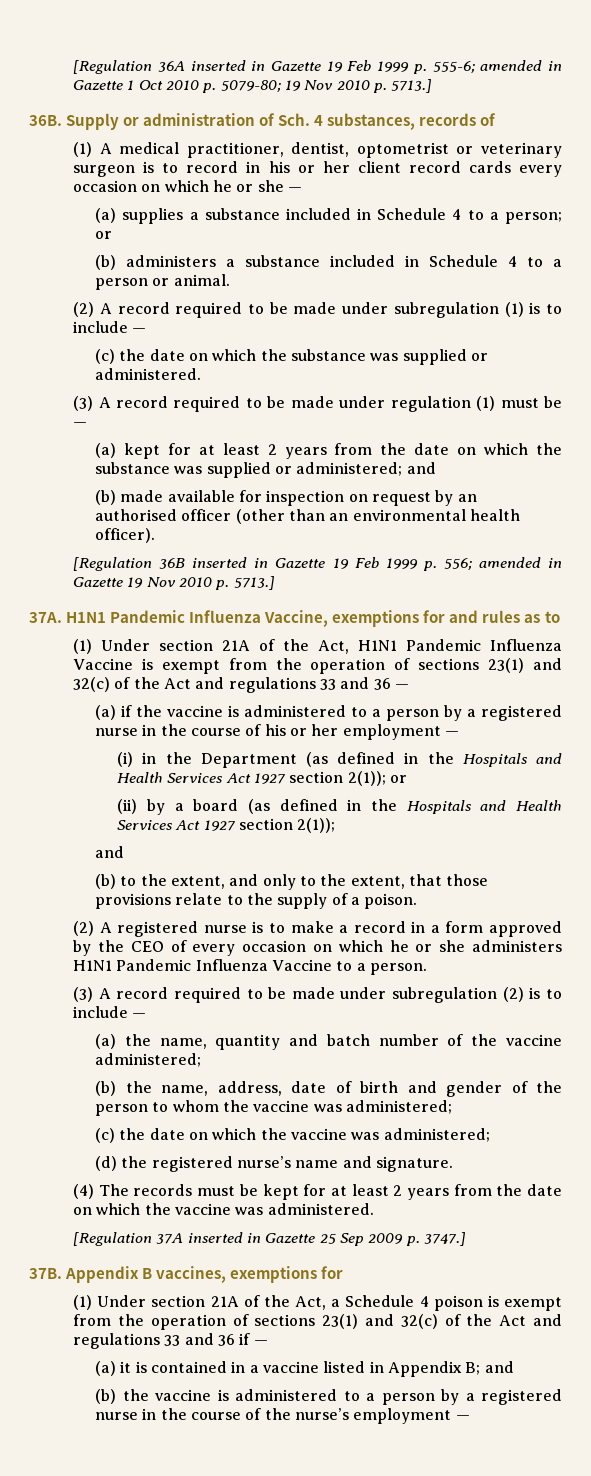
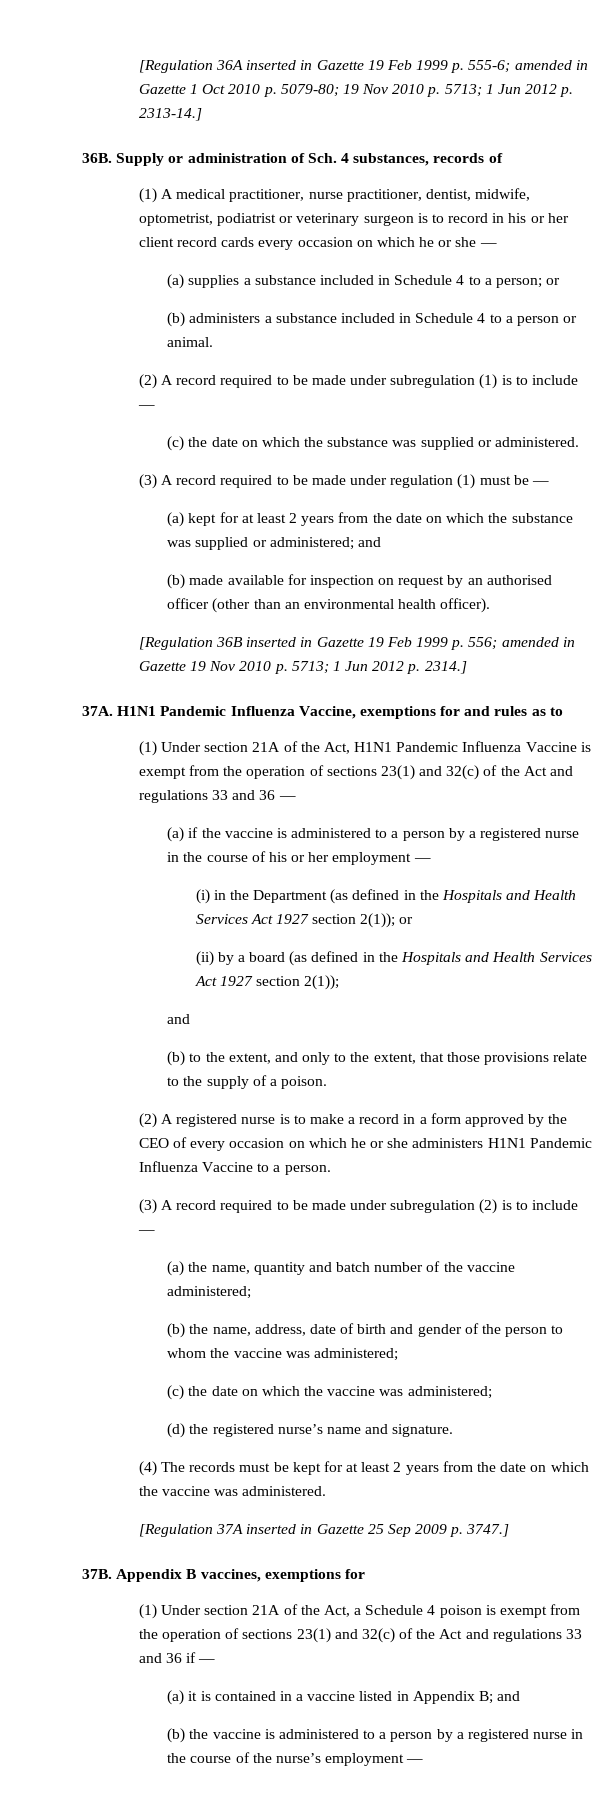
- [Regulation 36A inserted in Gazette 19 Feb 1999 p. 555-6; amended in Gazette 1 Oct 2010 p. 5079-80; 19 Nov 2010 p. 5713.]
+ [Regulation 36A inserted in Gazette 19 Feb 1999 p. 555-6; amended in Gazette 1 Oct 2010 p. 5079-80; 19 Nov 2010 p. 5713; 1 Jun 2012 p. 2313-14.]
- (1) A medical practitioner, dentist, optometrist or veterinary surgeon is to record in his or her client record cards every occasion on which he or she —
+ (1) A medical practitioner, nurse practitioner, dentist, midwife, optometrist, podiatrist or veterinary surgeon is to record in his or her client record cards every occasion on which he or she —
- [Regulation 36B inserted in Gazette 19 Feb 1999 p. 556; amended in Gazette 19 Nov 2010 p. 5713.]
+ [Regulation 36B inserted in Gazette 19 Feb 1999 p. 556; amended in Gazette 19 Nov 2010 p. 5713; 1 Jun 2012 p. 2314.]

